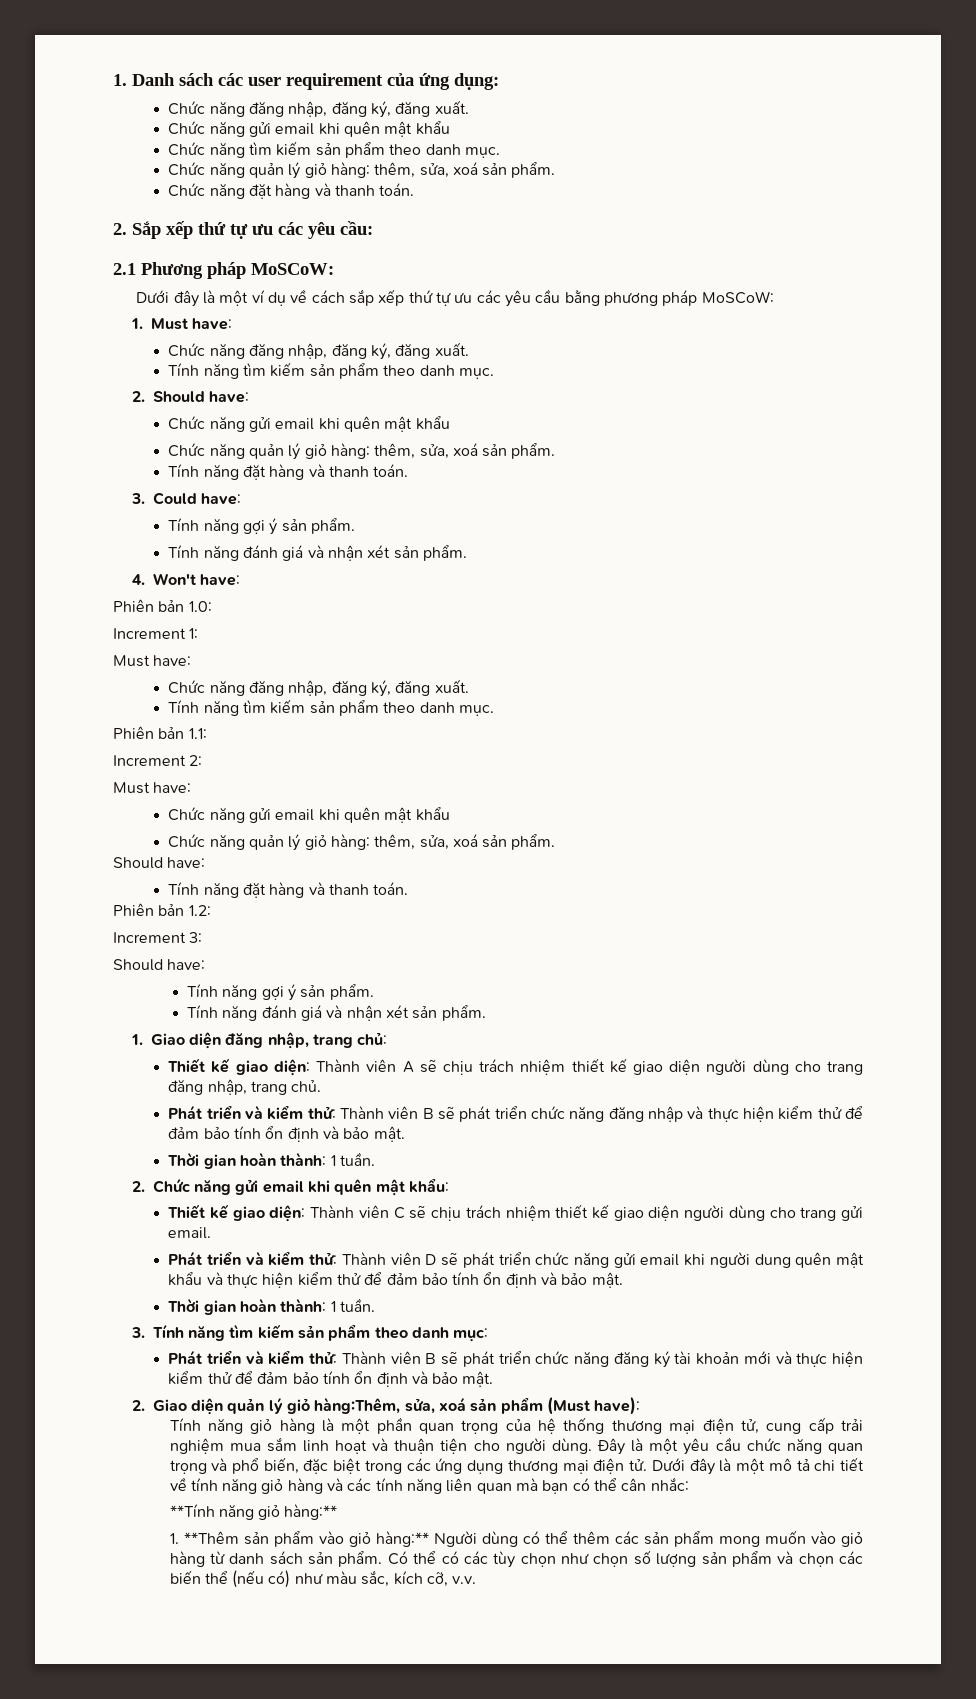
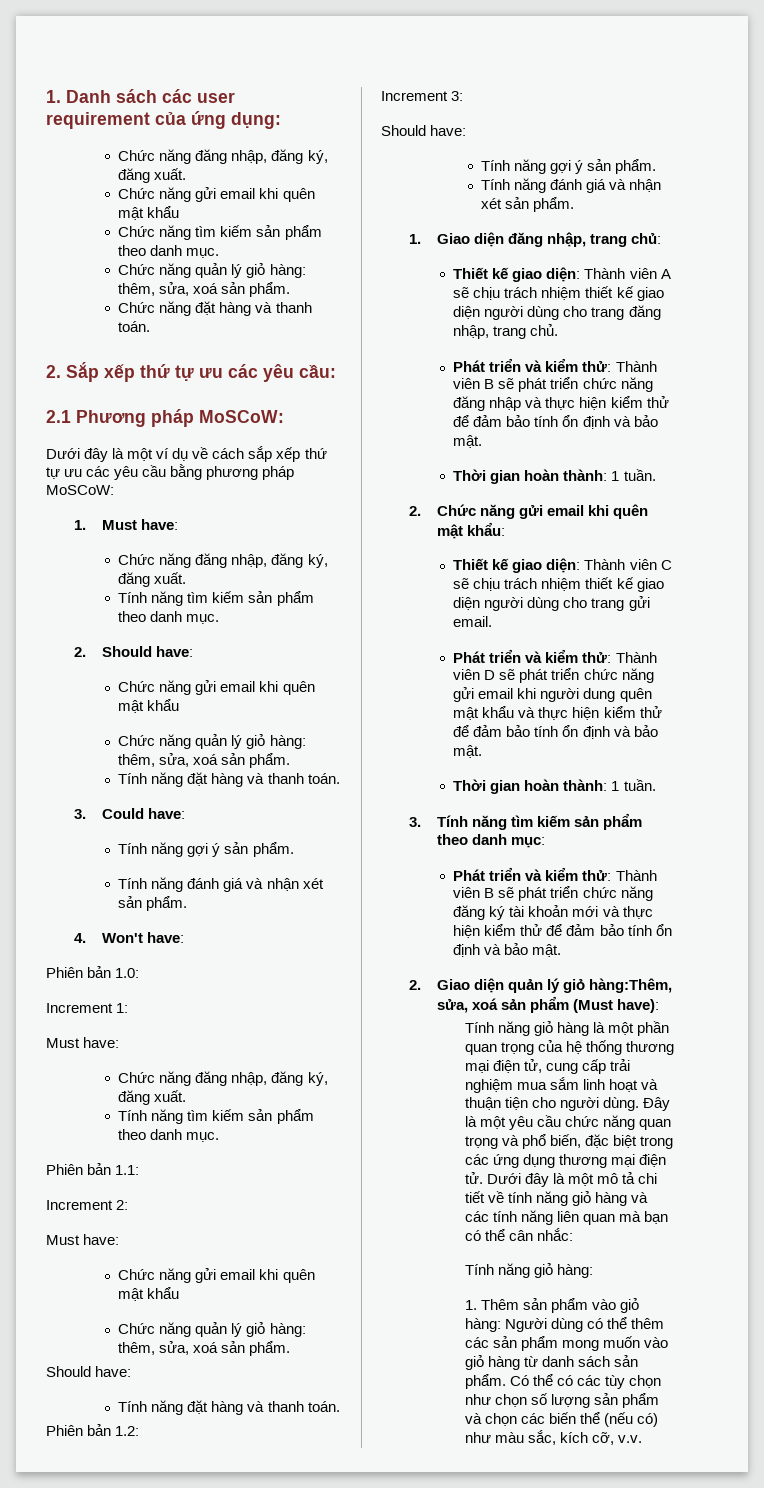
- **Tính năng giỏ hàng:**
- 1. **Thêm sản phẩm vào giỏ hàng:** Người dùng có thể thêm các sản phẩm mong muốn vào giỏ hàng từ danh sách sản phẩm.
+ Tính năng giỏ hàng:
+ 1. Thêm sản phẩm vào giỏ hàng: Người dùng có thể thêm các sản phẩm mong muốn vào giỏ hàng từ danh sách sản phẩm.

